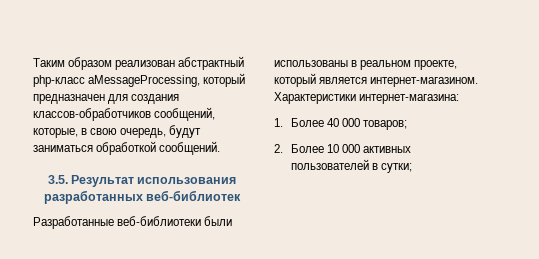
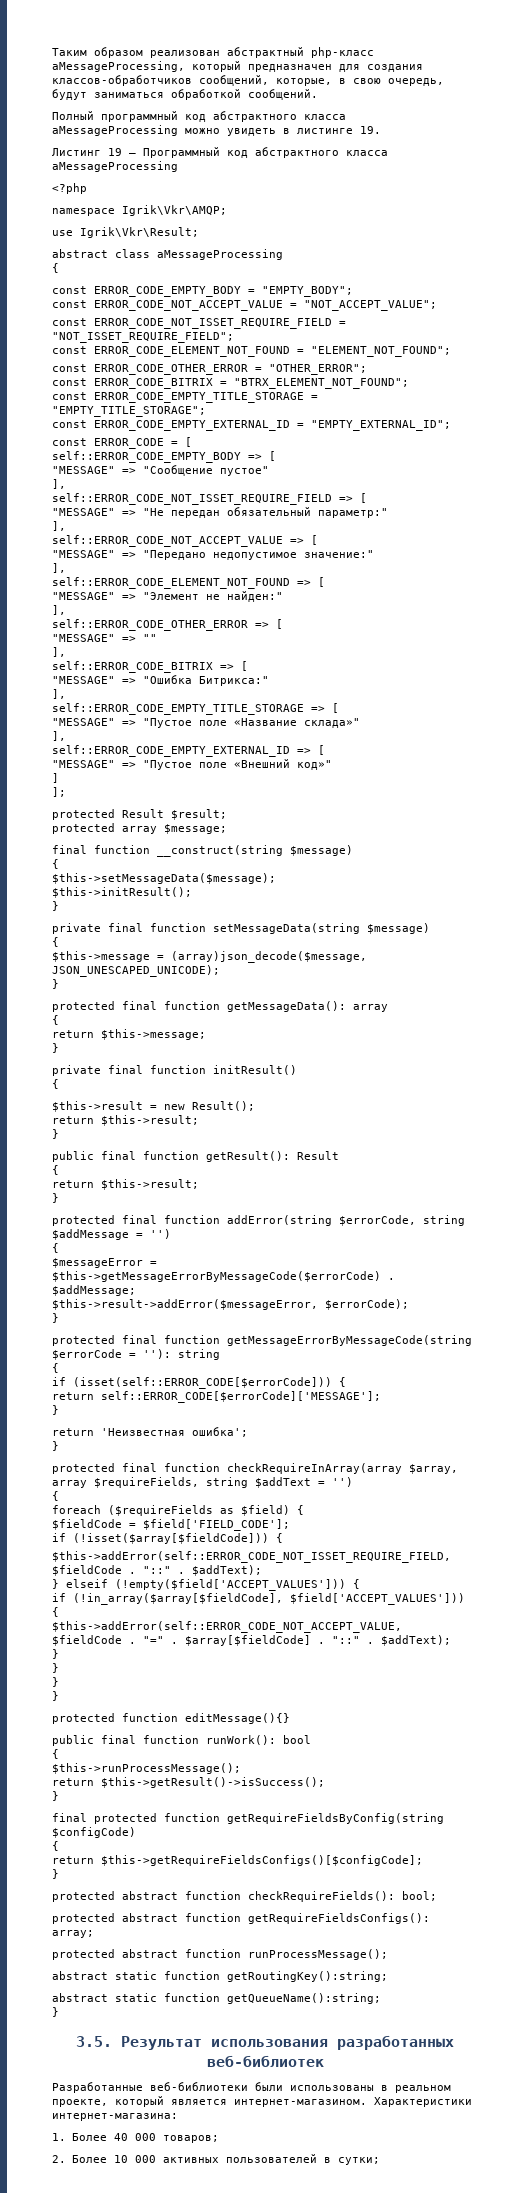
+ Полный программный код абстрактного класса aMessageProcessing можно увидеть в листинге 19.
+ Листинг 19 — Программный код абстрактного класса aMessageProcessing
+ <?php
+ namespace Igrik\Vkr\AMQP;
+ use Igrik\Vkr\Result;
+ abstract class aMessageProcessing
+ {
+ const ERROR_CODE_EMPTY_BODY = "EMPTY_BODY";
+ const ERROR_CODE_NOT_ACCEPT_VALUE = "NOT_ACCEPT_VALUE";
+ const ERROR_CODE_NOT_ISSET_REQUIRE_FIELD = "NOT_ISSET_REQUIRE_FIELD";
+ const ERROR_CODE_ELEMENT_NOT_FOUND = "ELEMENT_NOT_FOUND";
+ const ERROR_CODE_OTHER_ERROR = "OTHER_ERROR";
+ const ERROR_CODE_BITRIX = "BTRX_ELEMENT_NOT_FOUND";
+ const ERROR_CODE_EMPTY_TITLE_STORAGE = "EMPTY_TITLE_STORAGE";
+ const ERROR_CODE_EMPTY_EXTERNAL_ID = "EMPTY_EXTERNAL_ID";
+ const ERROR_CODE = [
+ self::ERROR_CODE_EMPTY_BODY => [
+ "MESSAGE" => "Сообщение пустое"
+ ],
+ self::ERROR_CODE_NOT_ISSET_REQUIRE_FIELD => [
+ "MESSAGE" => "Не передан обязательный параметр:"
+ ],
+ self::ERROR_CODE_NOT_ACCEPT_VALUE => [
+ "MESSAGE" => "Передано недопустимое значение:"
+ ],
+ self::ERROR_CODE_ELEMENT_NOT_FOUND => [
+ "MESSAGE" => "Элемент не найден:"
+ ],
+ self::ERROR_CODE_OTHER_ERROR => [
+ "MESSAGE" => ""
+ ],
+ self::ERROR_CODE_BITRIX => [
+ "MESSAGE" => "Ошибка Битрикса:"
+ ],
+ self::ERROR_CODE_EMPTY_TITLE_STORAGE => [
+ "MESSAGE" => "Пустое поле «Название склада»"
+ ],
+ self::ERROR_CODE_EMPTY_EXTERNAL_ID => [
+ "MESSAGE" => "Пустое поле «Внешний код»"
+ ]
+ ];
+ protected Result $result;
+ protected array $message;
+ final function __construct(string $message)
+ {
+ $this->setMessageData($message);
+ $this->initResult();
+ }
+ private final function setMessageData(string $message)
+ {
+ $this->message = (array)json_decode($message, JSON_UNESCAPED_UNICODE);
+ }
+ protected final function getMessageData(): array
+ {
+ return $this->message;
+ }
+ private final function initResult()
+ {
+ $this->result = new Result();
+ return $this->result;
+ }
+ public final function getResult(): Result
+ {
+ return $this->result;
+ }
+ protected final function addError(string $errorCode, string $addMessage = '')
+ {
+ $messageError = $this->getMessageErrorByMessageCode($errorCode) . $addMessage;
+ $this->result->addError($messageError, $errorCode);
+ }
+ protected final function getMessageErrorByMessageCode(string $errorCode = ''): string
+ {
+ if (isset(self::ERROR_CODE[$errorCode])) {
+ return self::ERROR_CODE[$errorCode]['MESSAGE'];
+ }
+ return 'Неизвестная ошибка';
+ }
+ protected final function checkRequireInArray(array $array, array $requireFields, string $addText = '')
+ {
+ foreach ($requireFields as $field) {
+ $fieldCode = $field['FIELD_CODE'];
+ if (!isset($array[$fieldCode])) {
+ $this->addError(self::ERROR_CODE_NOT_ISSET_REQUIRE_FIELD, $fieldCode . "::" . $addText);
+ } elseif (!empty($field['ACCEPT_VALUES'])) {
+ if (!in_array($array[$fieldCode], $field['ACCEPT_VALUES'])) {
+ $this->addError(self::ERROR_CODE_NOT_ACCEPT_VALUE, $fieldCode . "=" . $array[$fieldCode] . "::" . $addText);
+ }
+ }
+ }
+ }
+ protected function editMessage(){}
+ public final function runWork(): bool
+ {
+ $this->runProcessMessage();
+ return $this->getResult()->isSuccess();
+ }
+ final protected function getRequireFieldsByConfig(string $configCode)
+ {
+ return $this->getRequireFieldsConfigs()[$configCode];
+ }
+ protected abstract function checkRequireFields(): bool;
+ protected abstract function getRequireFieldsConfigs(): array;
+ protected abstract function runProcessMessage();
+ abstract static function getRoutingKey():string;
+ abstract static function getQueueName():string;
+ }

